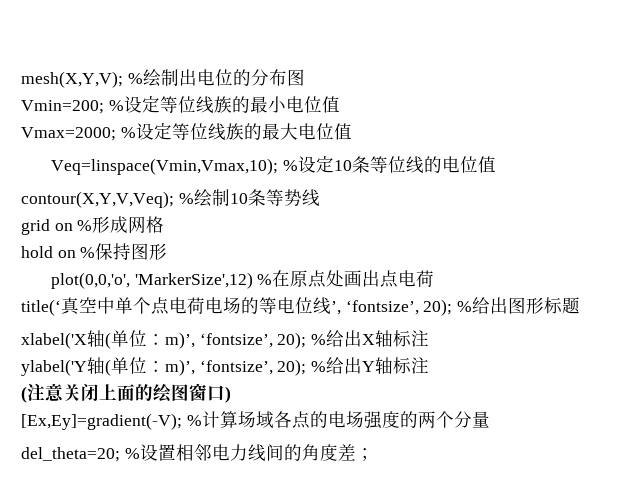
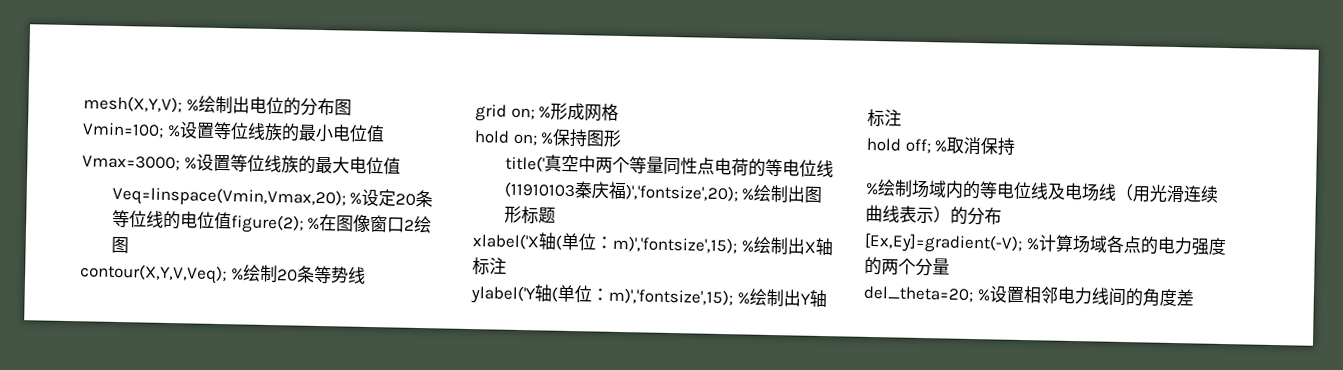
- Vmin=200; %设定等位线族的最小电位值
+ Vmin=100; %设置等位线族的最小电位值
- Vmax=2000; %设定等位线族的最大电位值
+ Vmax=3000; %设置等位线族的最大电位值
- Veq=linspace(Vmin,Vmax,10); %设定10条等位线的电位值
+ Veq=linspace(Vmin,Vmax,20); %设定20条等位线的电位值figure(2); %在图像窗口2绘图
- contour(X,Y,V,Veq); %绘制10条等势线
+ contour(X,Y,V,Veq); %绘制20条等势线
- grid on %形成网格
+ grid on; %形成网格
- hold on %保持图形
+ hold on; %保持图形
- plot(0,0,'o', 'MarkerSize',12) %在原点处画出点电荷
- title(‘真空中单个点电荷电场的等电位线’, ‘fontsize’, 20); %给出图形标题
+ title('真空中两个等量同性点电荷的等电位线(11910103秦庆福)','fontsize',20); %绘制出图形标题
- xlabel('X轴(单位：m)’, ‘fontsize’, 20); %给出X轴标注
+ xlabel('X轴(单位：m)','fontsize',15); %绘制出X轴标注
- ylabel('Y轴(单位：m)’, ‘fontsize’, 20); %给出Y轴标注
+ ylabel('Y轴(单位：m)','fontsize',15); %绘制出Y轴标注
- (注意关闭上面的绘图窗口)
+ hold off; %取消保持
+ %绘制场域内的等电位线及电场线（用光滑连续曲线表示）的分布
- [Ex,Ey]=gradient(-V); %计算场域各点的电场强度的两个分量
+ [Ex,Ey]=gradient(-V); %计算场域各点的电力强度的两个分量
- del_theta=20; %设置相邻电力线间的角度差；
+ del_theta=20; %设置相邻电力线间的角度差

